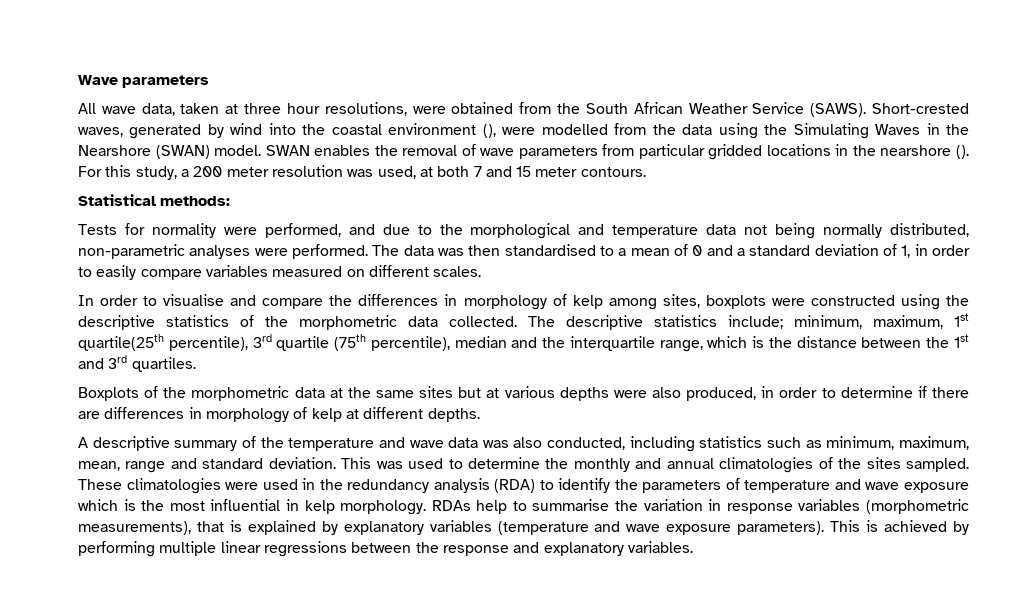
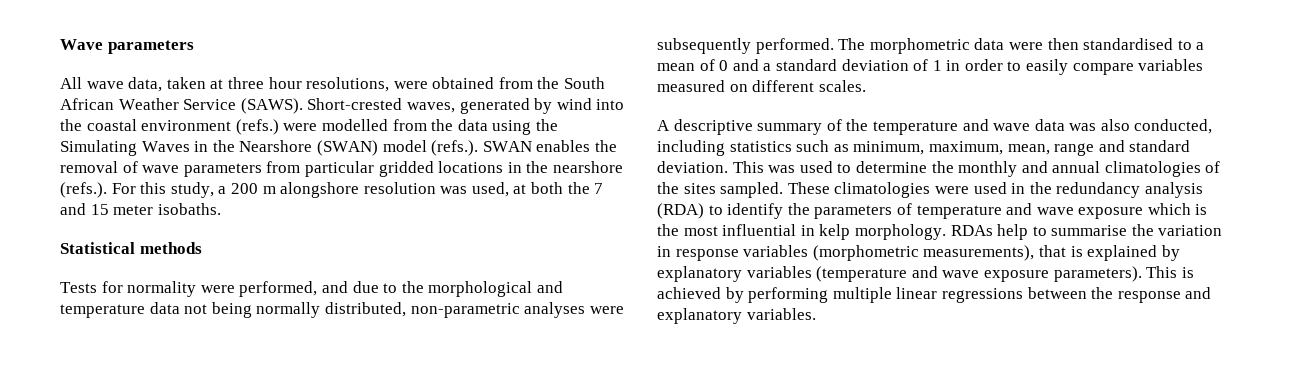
- Short-crested waves, generated by wind into the coastal environment (), were modelled from the data using the Simulating Waves in the Nearshore (SWAN) model. SWAN enables the removal of wave parameters from particular gridded locations in the nearshore (). For this study, a 200 meter resolution was used, at both 7 and 15 meter contours.
+ Short-crested waves, generated by wind into the coastal environment (refs.) were modelled from the data using the Simulating Waves in the Nearshore (SWAN) model (refs.). SWAN enables the removal of wave parameters from particular gridded locations in the nearshore (refs.). For this study, a 200 m alongshore resolution was used, at both the 7 and 15 meter isobaths.
- Statistical methods:
+ Statistical methods
- Tests for normality were performed, and due to the morphological and temperature data not being normally distributed, non-parametric analyses were performed.
+ Tests for normality were performed, and due to the morphological and temperature data not being normally distributed, non-parametric analyses were subsequently performed.
- The data was then standardised to a mean of 0 and a standard deviation of 1, in order to easily compare variables measured on different scales.
+ The morphometric data were then standardised to a mean of 0 and a standard deviation of 1 in order to easily compare variables measured on different scales.
- In order to visualise and compare the differences in morphology of kelp among sites, boxplots were constructed using the descriptive statistics of the morphometric data collected. The descriptive statistics include; minimum, maximum, 1st quartile(25th percentile), 3rd quartile (75th percentile), median and the interquartile range, which is the distance between the 1st and 3rd quartiles.
- Boxplots of the morphometric data at the same sites but at various depths were also produced, in order to determine if there are differences in morphology of kelp at different depths.

